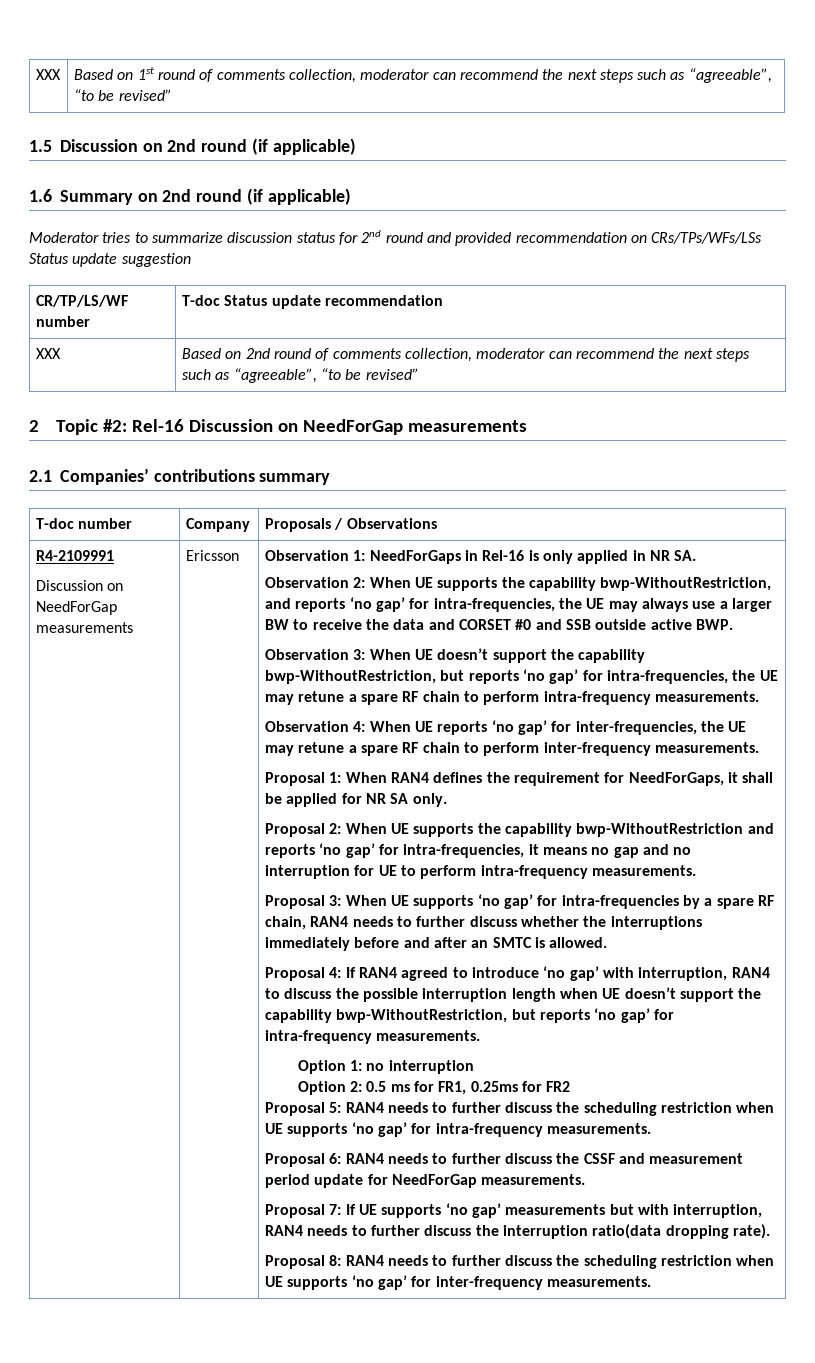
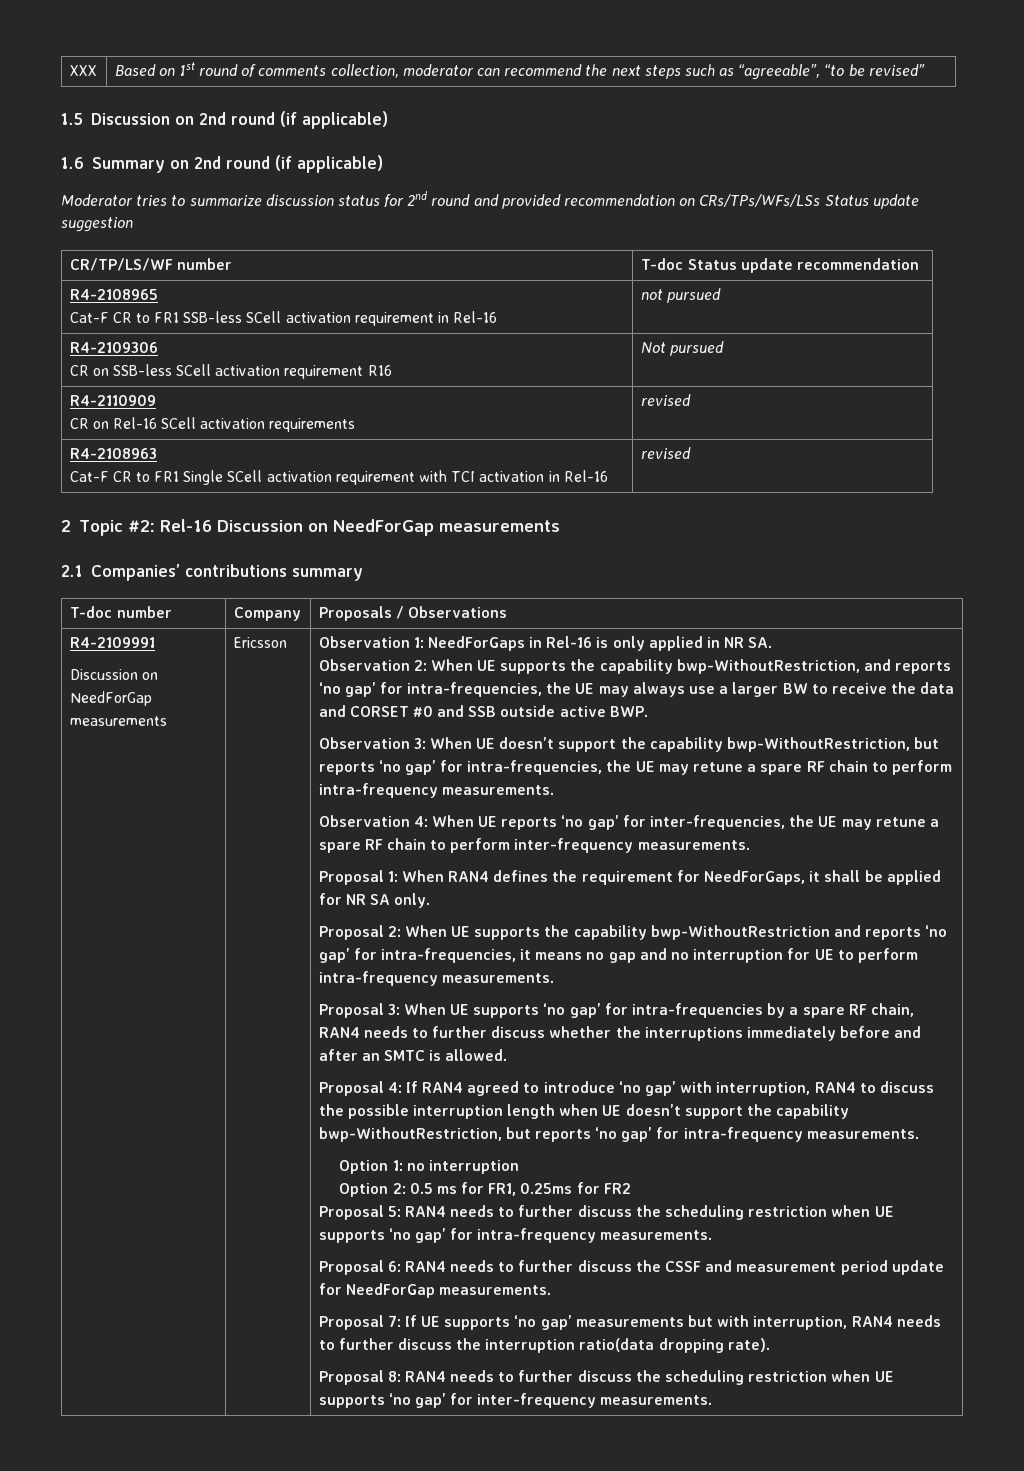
- XXX | Based on 2nd round of comments collection, moderator can recommend the next steps such as “agreeable”, “to be revised”
+ R4-2108965
+ Cat-F CR to FR1 SSB-less SCell activation requirement in Rel-16 | not pursued
+ R4-2109306
+ CR on SSB-less SCell activation requirement R16 | Not pursued
+ R4-2110909
+ CR on Rel-16 SCell activation requirements | revised
+ R4-2108963
+ Cat-F CR to FR1 Single SCell activation requirement with TCI activation in Rel-16 | revised

